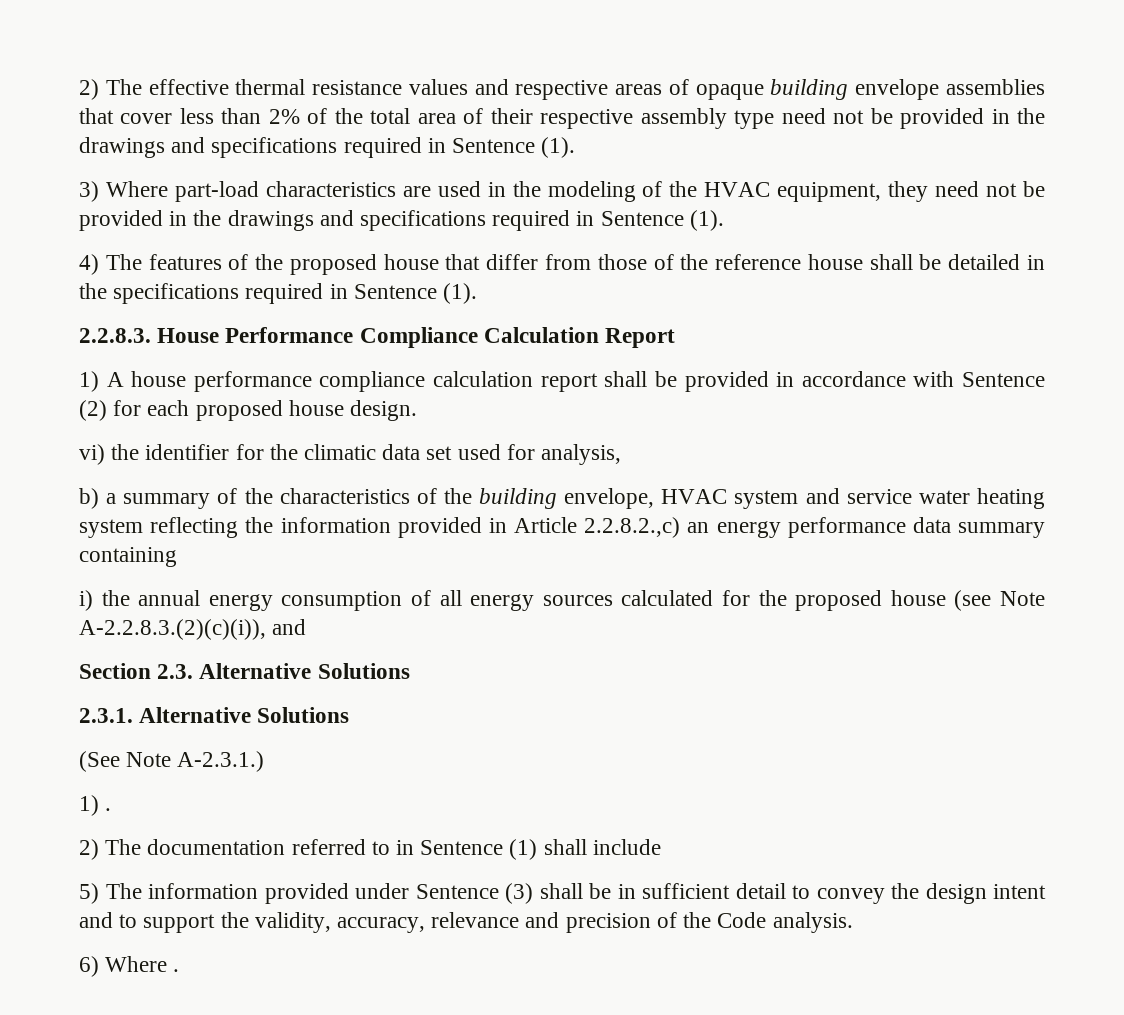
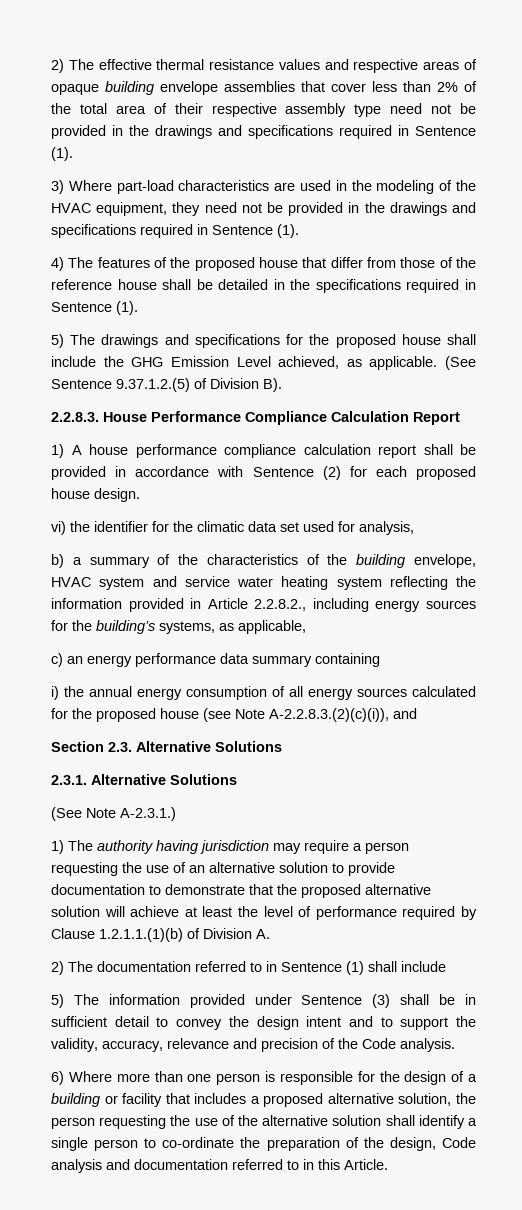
+ 5) The drawings and specifications for the proposed house shall include the GHG Emission Level achieved, as applicable. (See Sentence 9.37.1.2.(5) of Division B).
- b) a summary of the characteristics of the building envelope, HVAC system and service water heating system reflecting the information provided in Article 2.2.8.2.,c) an energy performance data summary containing
+ b) a summary of the characteristics of the building envelope, HVAC system and service water heating system reflecting the information provided in Article 2.2.8.2., including energy sources for the building’s systems, as applicable,
+ c) an energy performance data summary containing
- 1) .
+ 1) The authority having jurisdiction may require a person requesting the use of an alternative solution to provide documentation to demonstrate that the proposed alternative solution will achieve at least the level of performance required by Clause 1.2.1.1.(1)(b) of Division A.
- 6) Where .
+ 6) Where more than one person is responsible for the design of a building or facility that includes a proposed alternative solution, the person requesting the use of the alternative solution shall identify a single person to co-ordinate the preparation of the design, Code analysis and documentation referred to in this Article.

